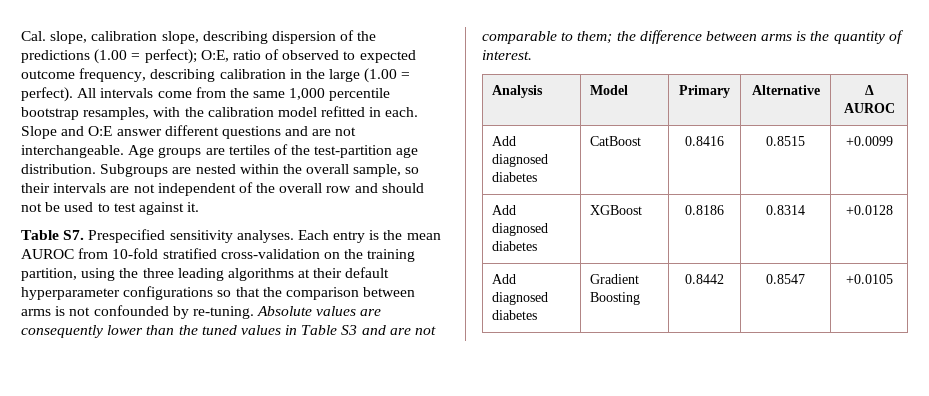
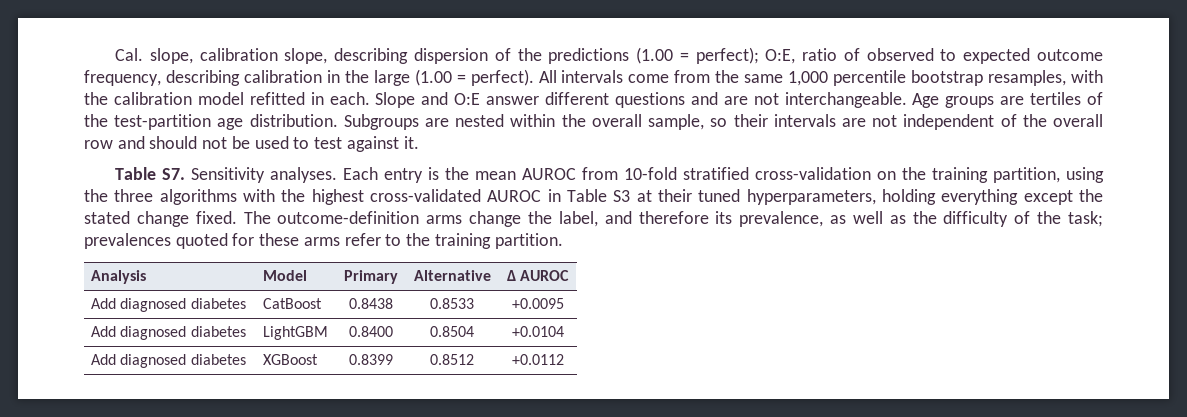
- Table S7. Prespecified sensitivity analyses.
+ Table S7. Sensitivity analyses.
- Each entry is the mean AUROC from 10-fold stratified cross-validation on the training partition, using the three leading algorithms at their default hyperparameter configurations so that the comparison between arms is not confounded by re-tuning. Absolute values are consequently lower than the tuned values in Table S3 and are not comparable to them; the difference between arms is the quantity of interest.
+ Each entry is the mean AUROC from 10-fold stratified cross-validation on the training partition, using the three algorithms with the highest cross-validated AUROC in Table S3 at their tuned hyperparameters, holding everything except the stated change fixed. The outcome-definition arms change the label, and therefore its prevalence, as well as the difficulty of the task; prevalences quoted for these arms refer to the training partition.
- Add diagnosed diabetes | CatBoost | 0.8416 | 0.8515 | +0.0099
- Add diagnosed diabetes | XGBoost | 0.8186 | 0.8314 | +0.0128
- Add diagnosed diabetes | Gradient Boosting | 0.8442 | 0.8547 | +0.0105
+ Add diagnosed diabetes | CatBoost | 0.8438 | 0.8533 | +0.0095
+ Add diagnosed diabetes | LightGBM | 0.8400 | 0.8504 | +0.0104
+ Add diagnosed diabetes | XGBoost | 0.8399 | 0.8512 | +0.0112

